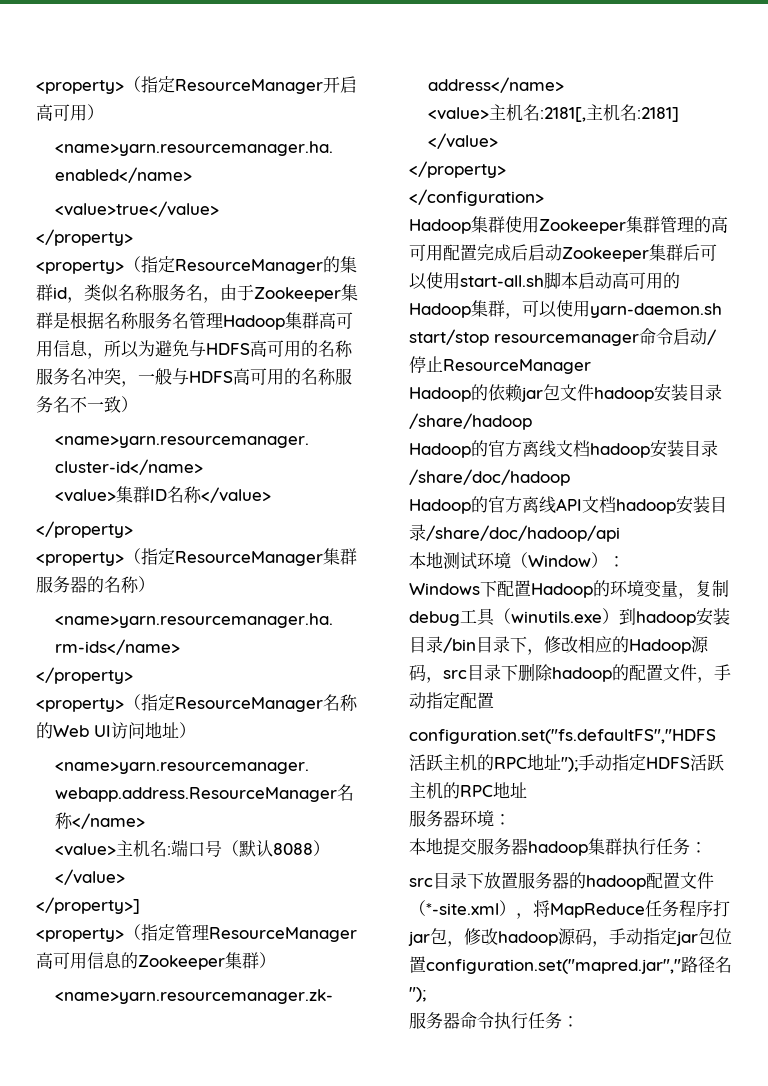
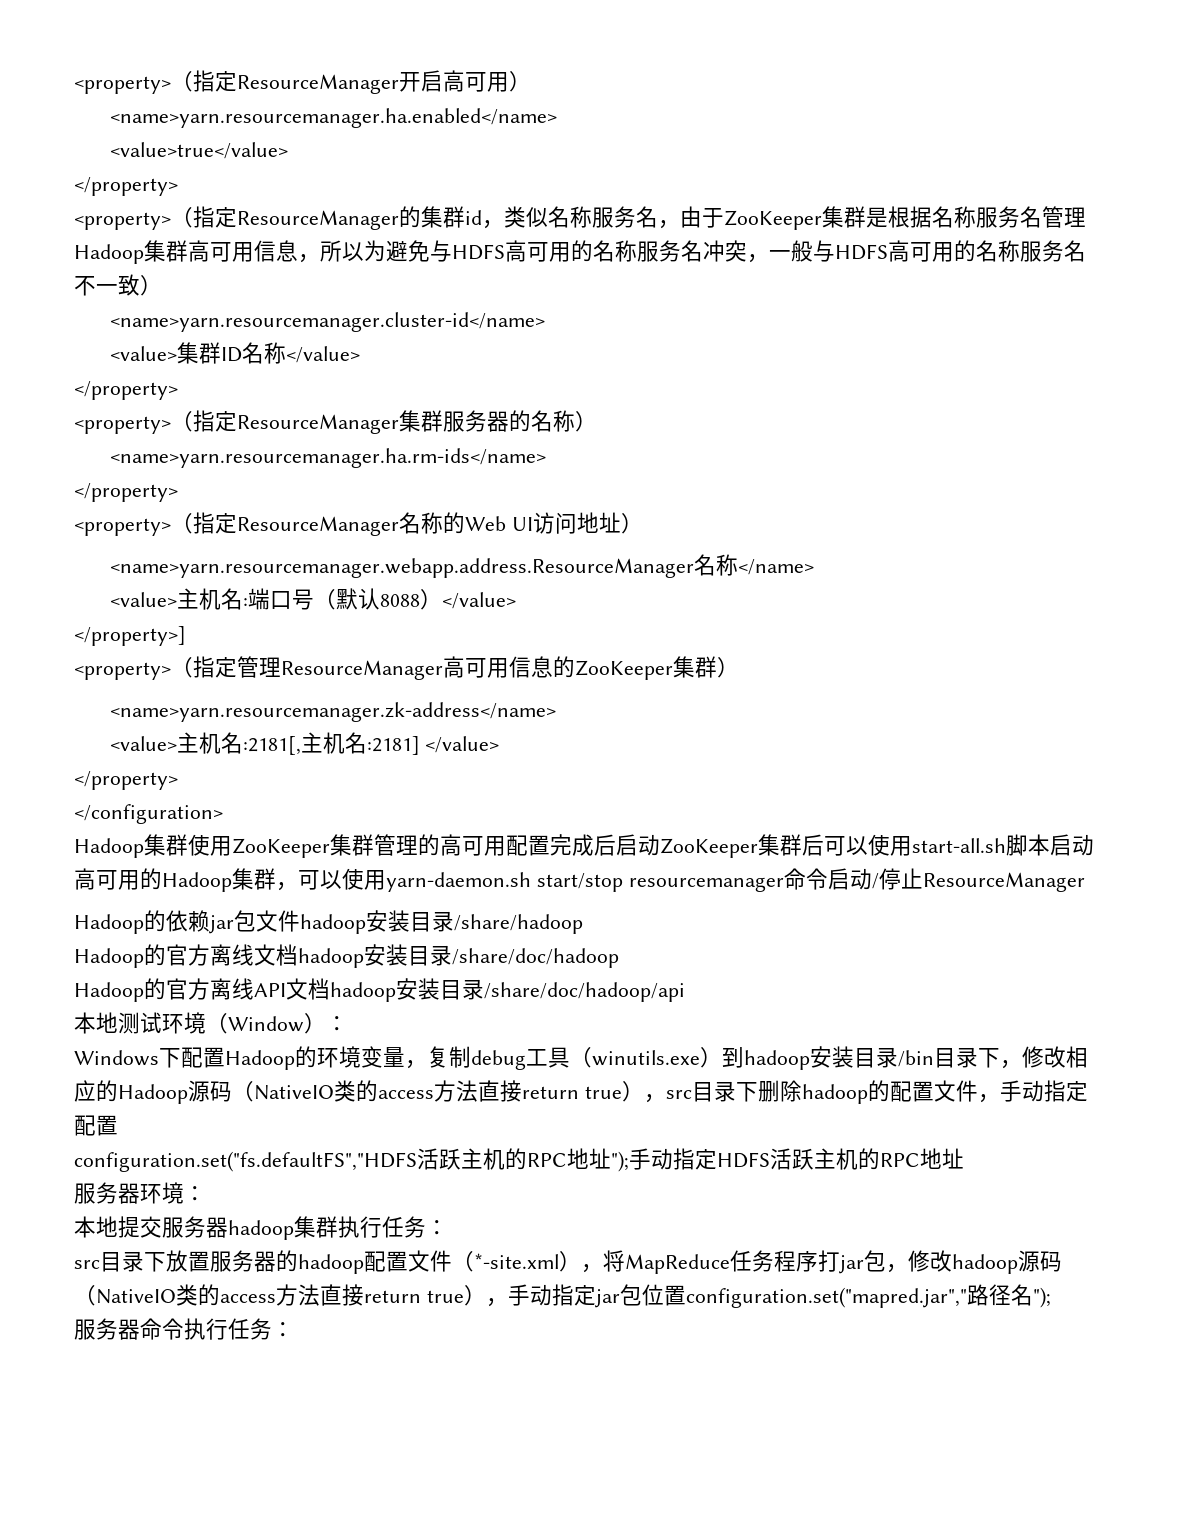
- <property>（指定ResourceManager的集群id，类似名称服务名，由于Zookeeper集群是根据名称服务名管理Hadoop集群高可用信息，所以为避免与HDFS高可用的名称服务名冲突，一般与HDFS高可用的名称服务名不一致）
+ <property>（指定ResourceManager的集群id，类似名称服务名，由于ZooKeeper集群是根据名称服务名管理Hadoop集群高可用信息，所以为避免与HDFS高可用的名称服务名冲突，一般与HDFS高可用的名称服务名不一致）
- <property>（指定管理ResourceManager高可用信息的Zookeeper集群）
+ <property>（指定管理ResourceManager高可用信息的ZooKeeper集群）
- Hadoop集群使用Zookeeper集群管理的高可用配置完成后启动Zookeeper集群后可以使用start-all.sh脚本启动高可用的Hadoop集群，可以使用yarn-daemon.sh start/stop resourcemanager命令启动/停止ResourceManager
+ Hadoop集群使用ZooKeeper集群管理的高可用配置完成后启动ZooKeeper集群后可以使用start-all.sh脚本启动高可用的Hadoop集群，可以使用yarn-daemon.sh start/stop resourcemanager命令启动/停止ResourceManager
- Windows下配置Hadoop的环境变量，复制debug工具（winutils.exe）到hadoop安装目录/bin目录下，修改相应的Hadoop源码，src目录下删除hadoop的配置文件，手动指定配置
+ Windows下配置Hadoop的环境变量，复制debug工具（winutils.exe）到hadoop安装目录/bin目录下，修改相应的Hadoop源码（NativeIO类的access方法直接return true），src目录下删除hadoop的配置文件，手动指定配置
- src目录下放置服务器的hadoop配置文件（*-site.xml），将MapReduce任务程序打jar包，修改hadoop源码，手动指定jar包位置configuration.set("mapred.jar","路径名");
+ src目录下放置服务器的hadoop配置文件（*-site.xml），将MapReduce任务程序打jar包，修改hadoop源码（NativeIO类的access方法直接return true），手动指定jar包位置configuration.set("mapred.jar","路径名");

